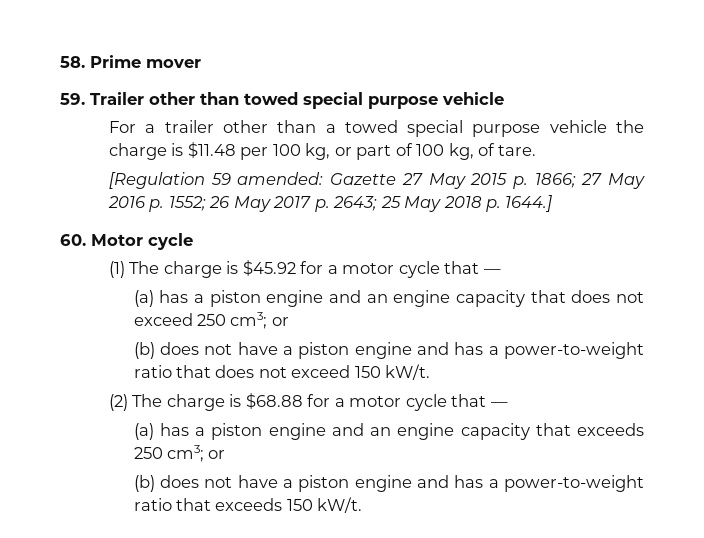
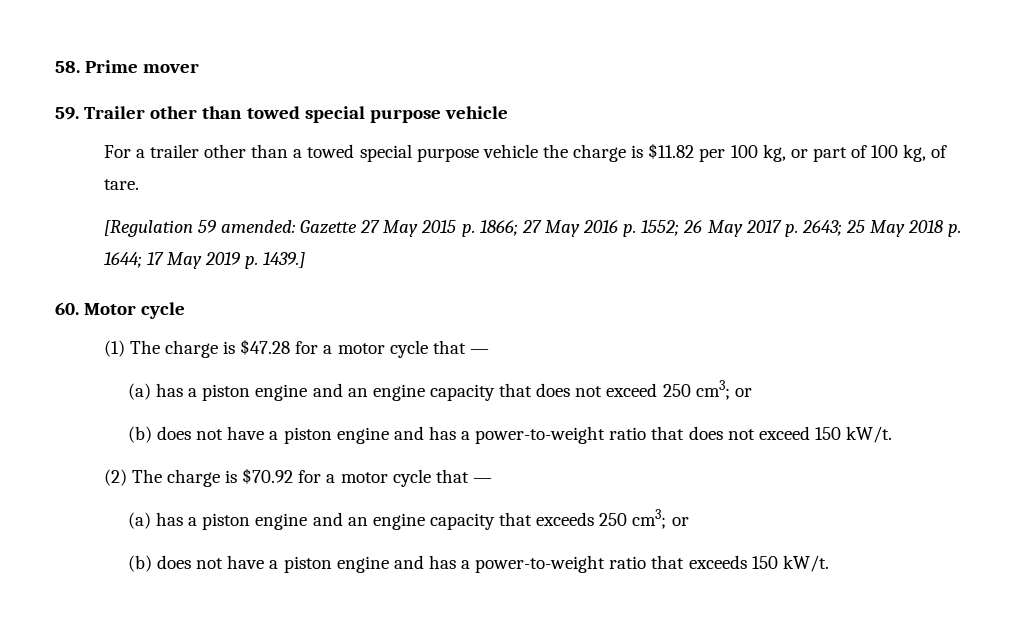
- For a trailer other than a towed special purpose vehicle the charge is $11.48 per 100 kg, or part of 100 kg, of tare.
+ For a trailer other than a towed special purpose vehicle the charge is $11.82 per 100 kg, or part of 100 kg, of tare.
- [Regulation 59 amended: Gazette 27 May 2015 p. 1866; 27 May 2016 p. 1552; 26 May 2017 p. 2643; 25 May 2018 p. 1644.]
+ [Regulation 59 amended: Gazette 27 May 2015 p. 1866; 27 May 2016 p. 1552; 26 May 2017 p. 2643; 25 May 2018 p. 1644; 17 May 2019 p. 1439.]
- (1) The charge is $45.92 for a motor cycle that —
+ (1) The charge is $47.28 for a motor cycle that —
- (2) The charge is $68.88 for a motor cycle that —
+ (2) The charge is $70.92 for a motor cycle that —

